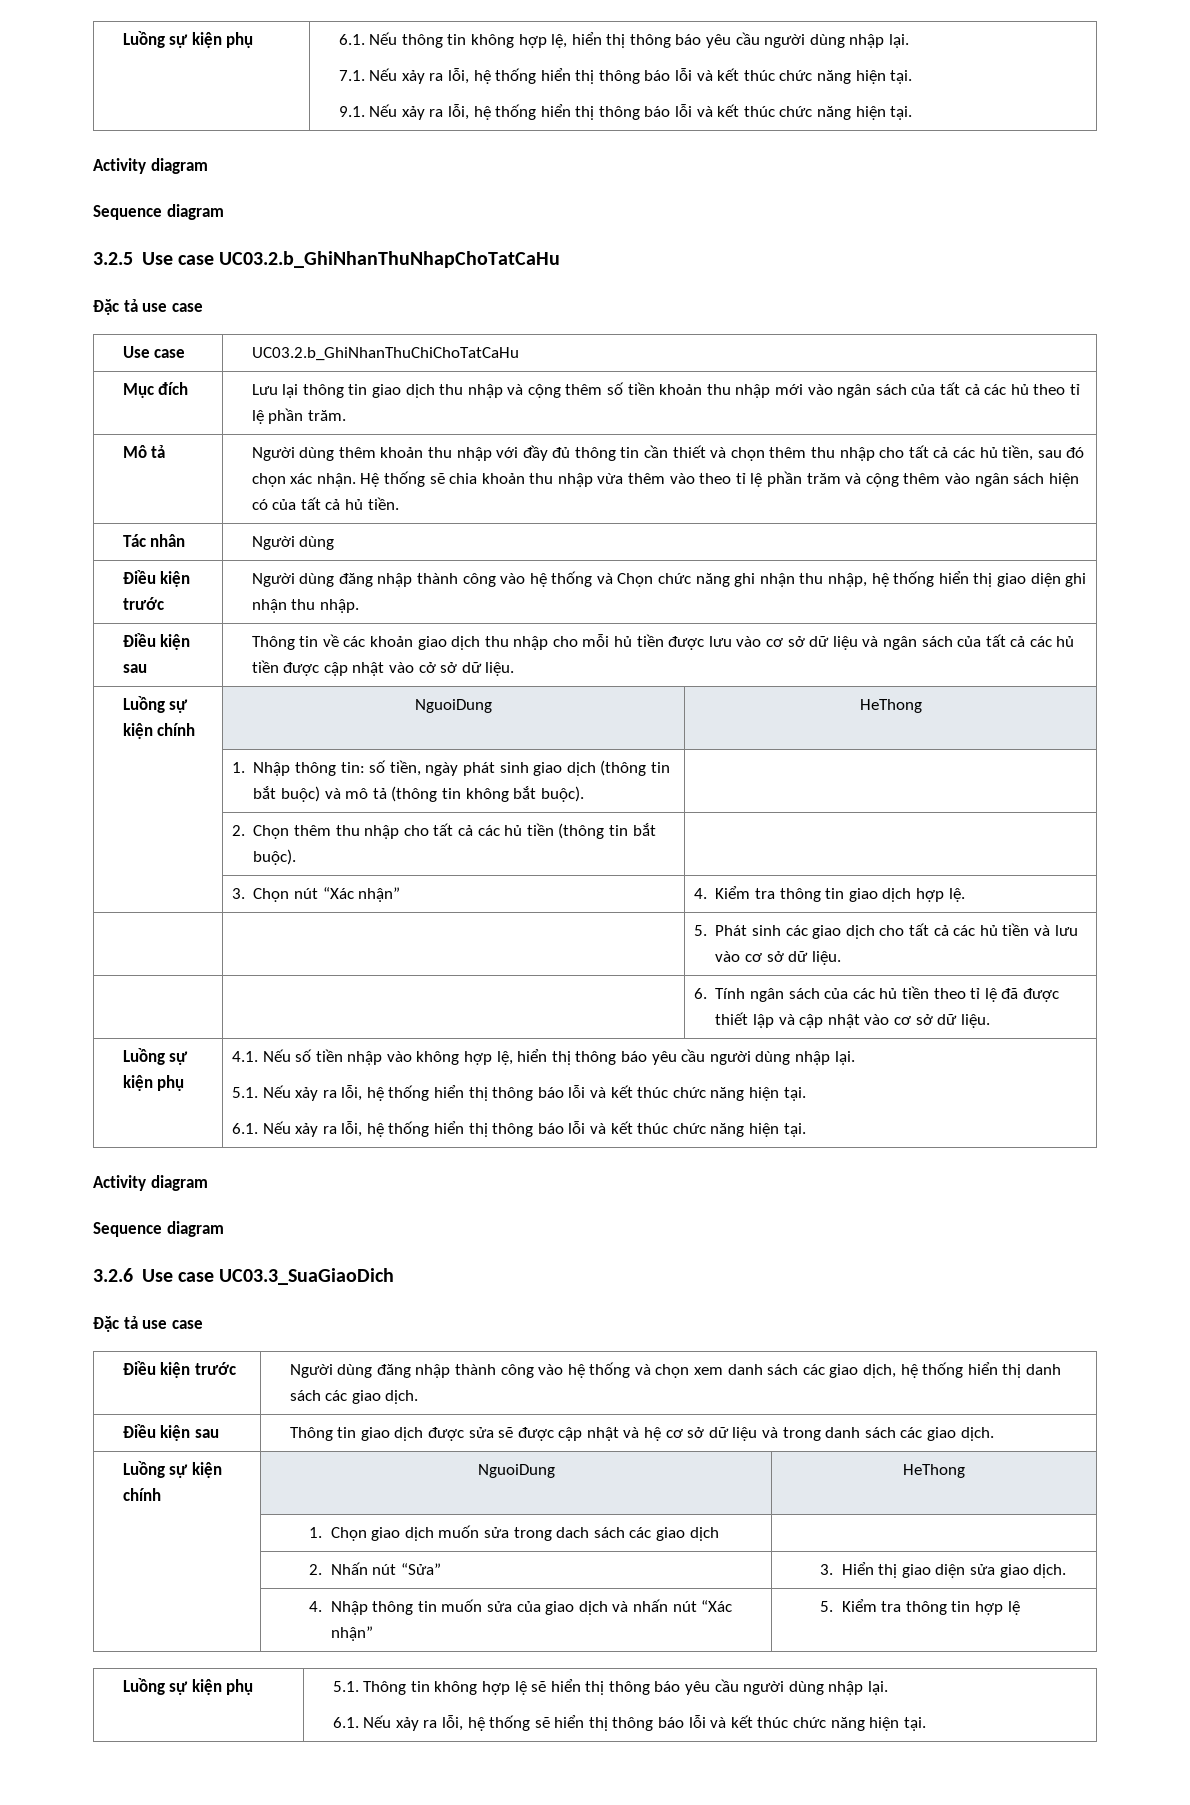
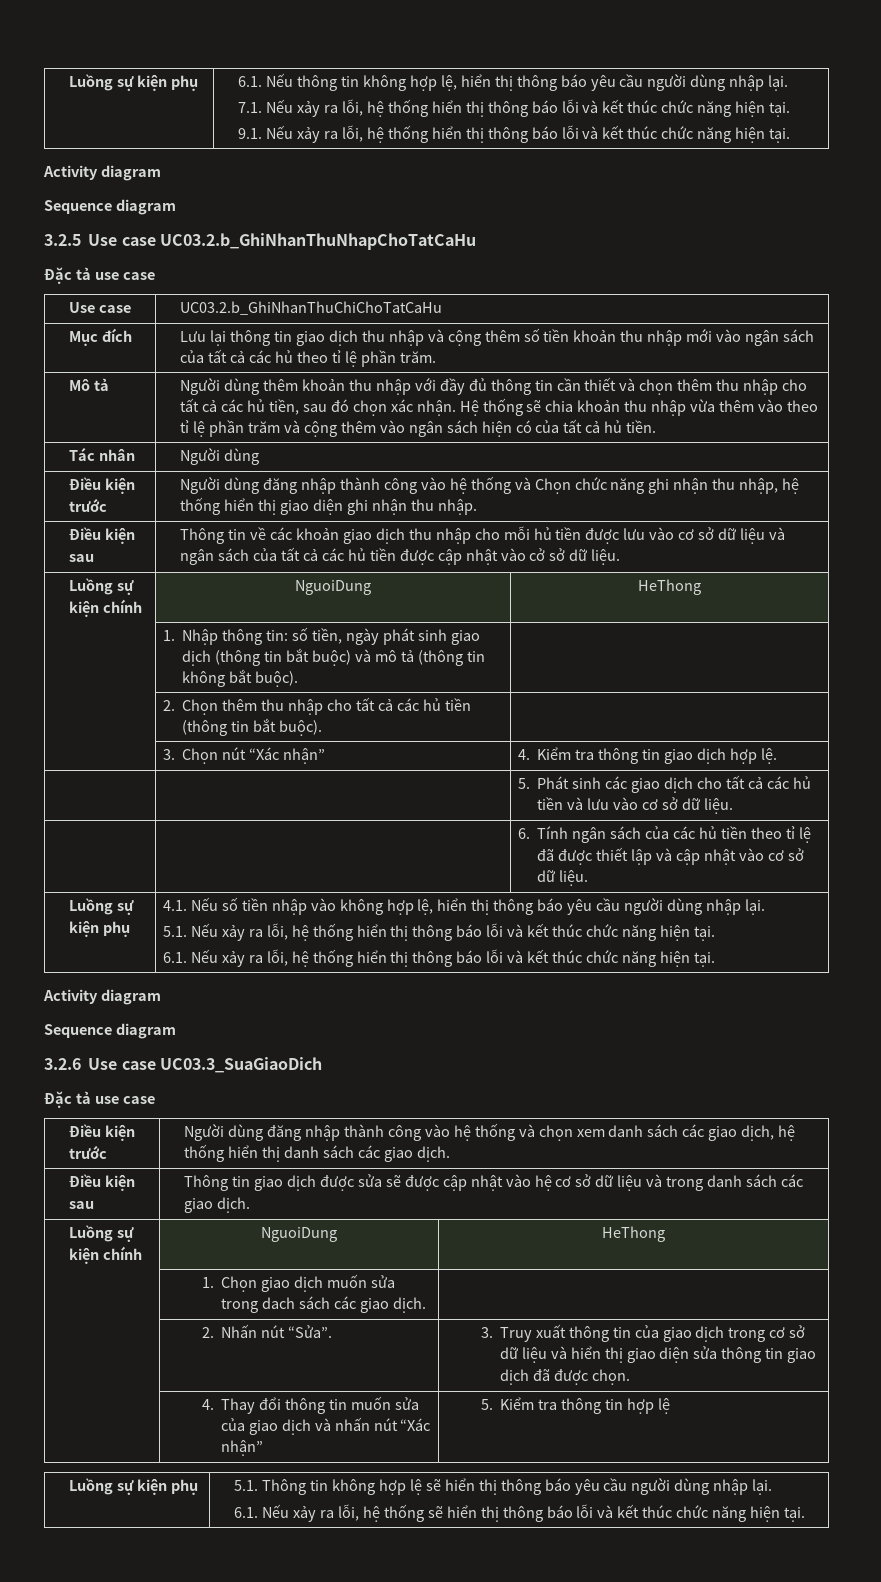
- Điều kiện sau | Thông tin giao dịch được sửa sẽ được cập nhật và hệ cơ sở dữ liệu và trong danh sách các giao dịch.
+ Điều kiện sau | Thông tin giao dịch được sửa sẽ được cập nhật vào hệ cơ sở dữ liệu và trong danh sách các giao dịch.
- | 1. Chọn giao dịch muốn sửa trong dach sách các giao dịch |
+ | 1. Chọn giao dịch muốn sửa trong dach sách các giao dịch. |
- | 2. Nhấn nút “Sửa” | 3. Hiển thị giao diện sửa giao dịch.
- | 4. Nhập thông tin muốn sửa của giao dịch và nhấn nút “Xác nhận” | 5. Kiểm tra thông tin hợp lệ
+ | 2. Nhấn nút “Sửa”. | 3. Truy xuất thông tin của giao dịch trong cơ sở dữ liệu và hiển thị giao diện sửa thông tin giao dịch đã được chọn.
+ | 4. Thay đổi thông tin muốn sửa của giao dịch và nhấn nút “Xác nhận” | 5. Kiểm tra thông tin hợp lệ

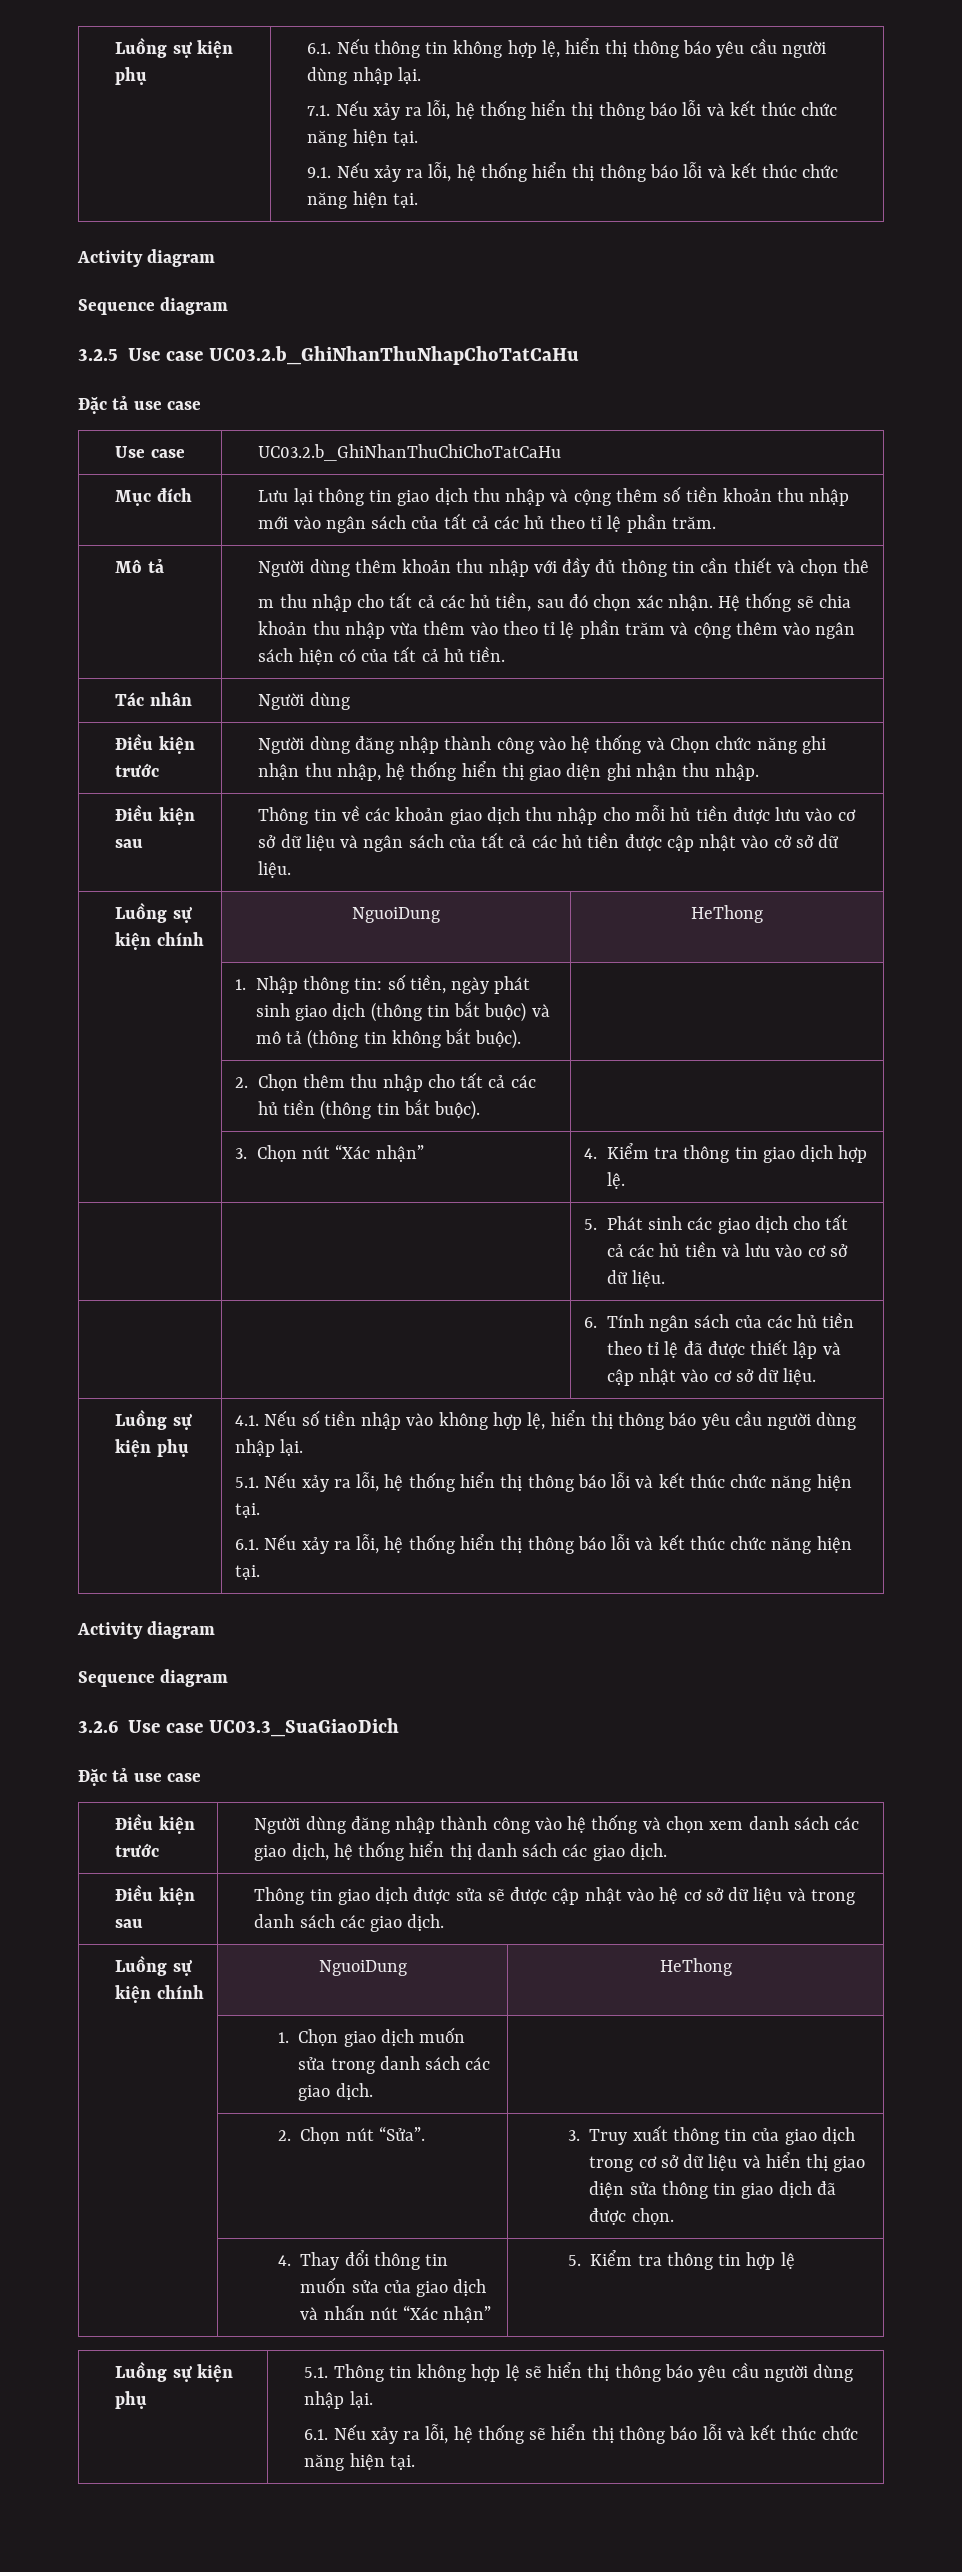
- Người dùng thêm khoản thu nhập với đầy đủ thông tin cần thiết và chọn thêm thu nhập cho tất cả các hủ tiền, sau đó chọn xác nhận.
+ Người dùng thêm khoản thu nhập với đầy đủ thông tin cần thiết và chọn thê
+ m thu nhập cho tất cả các hủ tiền, sau đó chọn xác nhận.
- | 1. Chọn giao dịch muốn sửa trong dach sách các giao dịch. |
+ | 1. Chọn giao dịch muốn sửa trong danh sách các giao dịch. |
- | 2. Nhấn nút “Sửa”. | 3. Truy xuất thông tin của giao dịch trong cơ sở dữ liệu và hiển thị giao diện sửa thông tin giao dịch đã được chọn.
+ | 2. Chọn nút “Sửa”. | 3. Truy xuất thông tin của giao dịch trong cơ sở dữ liệu và hiển thị giao diện sửa thông tin giao dịch đã được chọn.

